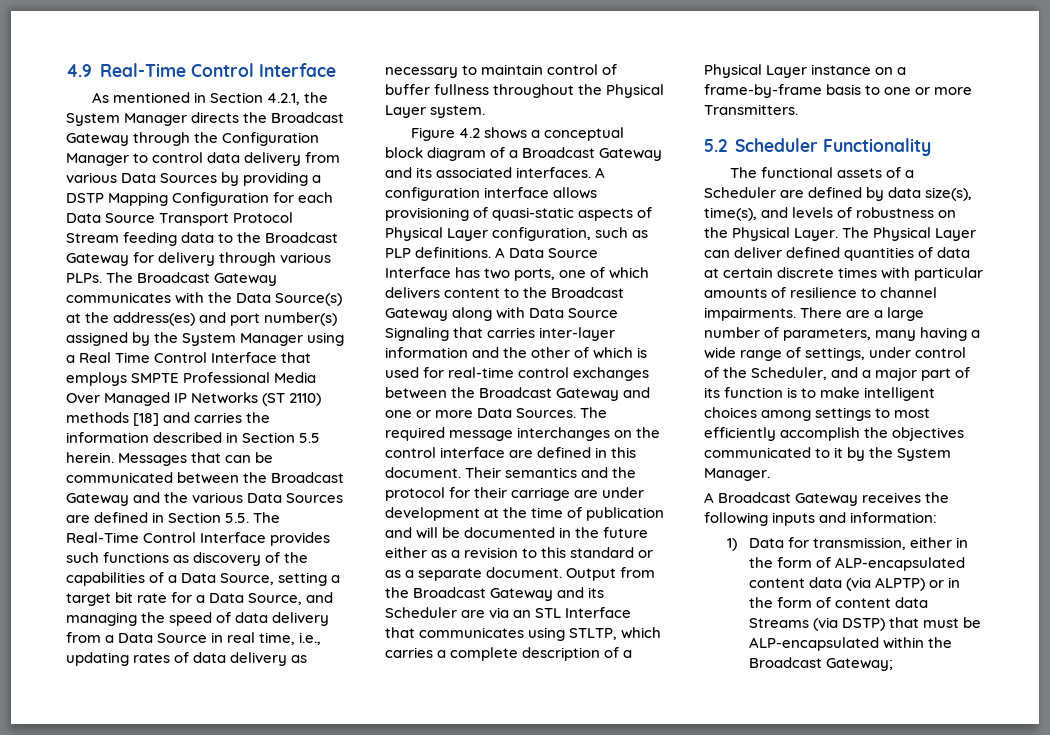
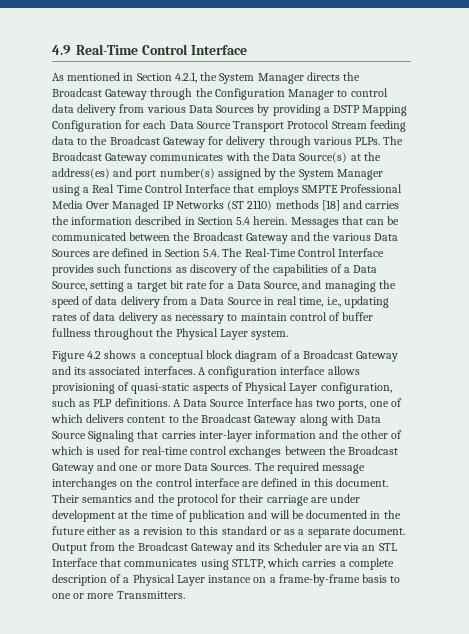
- The Broadcast Gateway communicates with the Data Source(s) at the address(es) and port number(s) assigned by the System Manager using a Real Time Control Interface that employs SMPTE Professional Media Over Managed IP Networks (ST 2110) methods [18] and carries the information described in Section 5.5 herein.
+ The Broadcast Gateway communicates with the Data Source(s) at the address(es) and port number(s) assigned by the System Manager using a Real Time Control Interface that employs SMPTE Professional Media Over Managed IP Networks (ST 2110) methods [18] and carries the information described in Section 5.4 herein.
- Messages that can be communicated between the Broadcast Gateway and the various Data Sources are defined in Section 5.5. The Real-Time Control Interface provides such functions as discovery of the capabilities of a Data Source, setting a target bit rate for a Data Source, and managing the speed of data delivery from a Data Source in real time, i.e., updating rates of data delivery as necessary to maintain control of buffer fullness throughout the Physical Layer system.
+ Messages that can be communicated between the Broadcast Gateway and the various Data Sources are defined in Section 5.4. The Real-Time Control Interface provides such functions as discovery of the capabilities of a Data Source, setting a target bit rate for a Data Source, and managing the speed of data delivery from a Data Source in real time, i.e., updating rates of data delivery as necessary to maintain control of buffer fullness throughout the Physical Layer system.
- 5.2 Scheduler Functionality
- The functional assets of a Scheduler are defined by data size(s), time(s), and levels of robustness on the Physical Layer. The Physical Layer can deliver defined quantities of data at certain discrete times with particular amounts of resilience to channel impairments. There are a large number of parameters, many having a wide range of settings, under control of the Scheduler, and a major part of its function is to make intelligent choices among settings to most efficiently accomplish the objectives communicated to it by the System Manager.
- A Broadcast Gateway receives the following inputs and information:
- 1) Data for transmission, either in the form of ALP-encapsulated content data (via ALPTP) or in the form of content data Streams (via DSTP) that must be ALP-encapsulated within the Broadcast Gateway;

